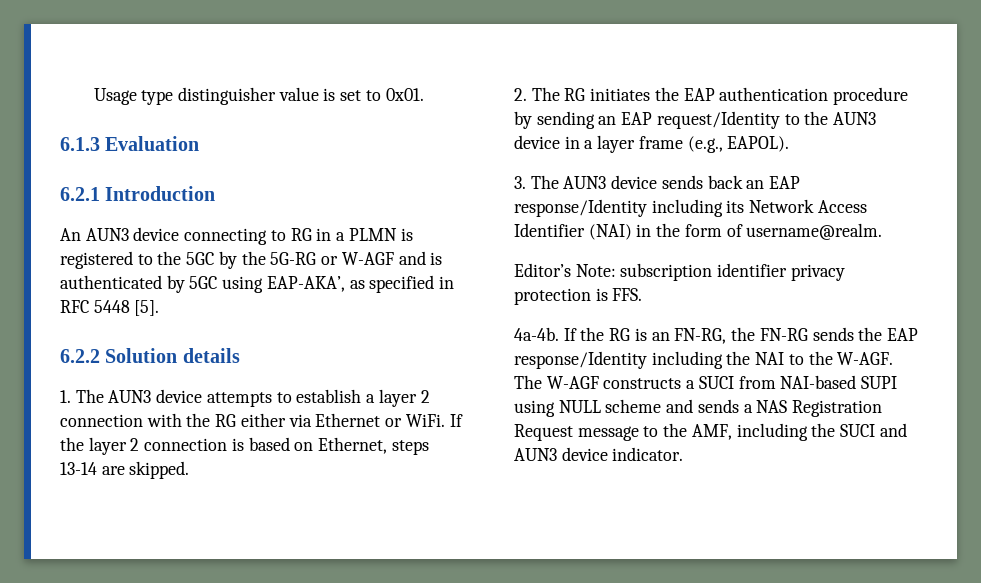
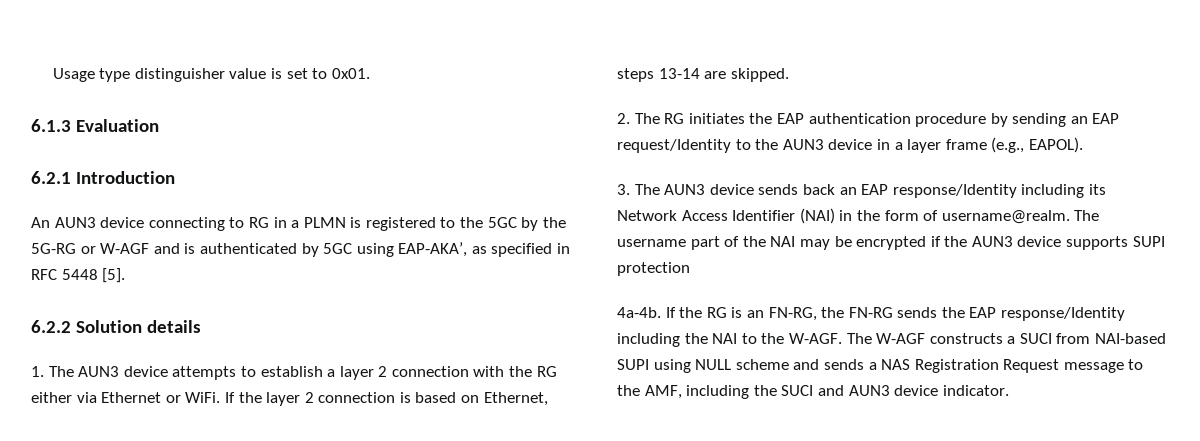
- 3. The AUN3 device sends back an EAP response/Identity including its Network Access Identifier (NAI) in the form of username@realm.
- Editor’s Note: subscription identifier privacy protection is FFS.
+ 3. The AUN3 device sends back an EAP response/Identity including its Network Access Identifier (NAI) in the form of username@realm. The username part of the NAI may be encrypted if the AUN3 device supports SUPI protection

